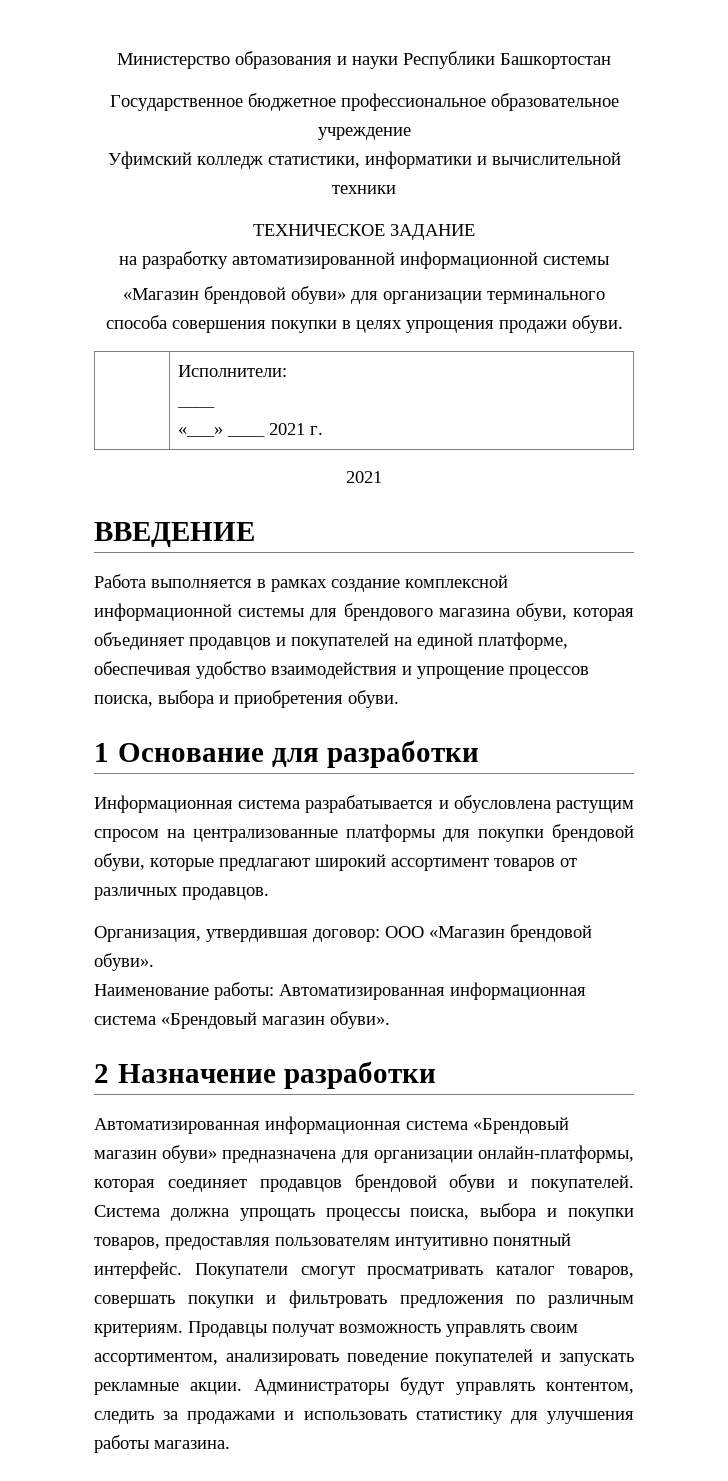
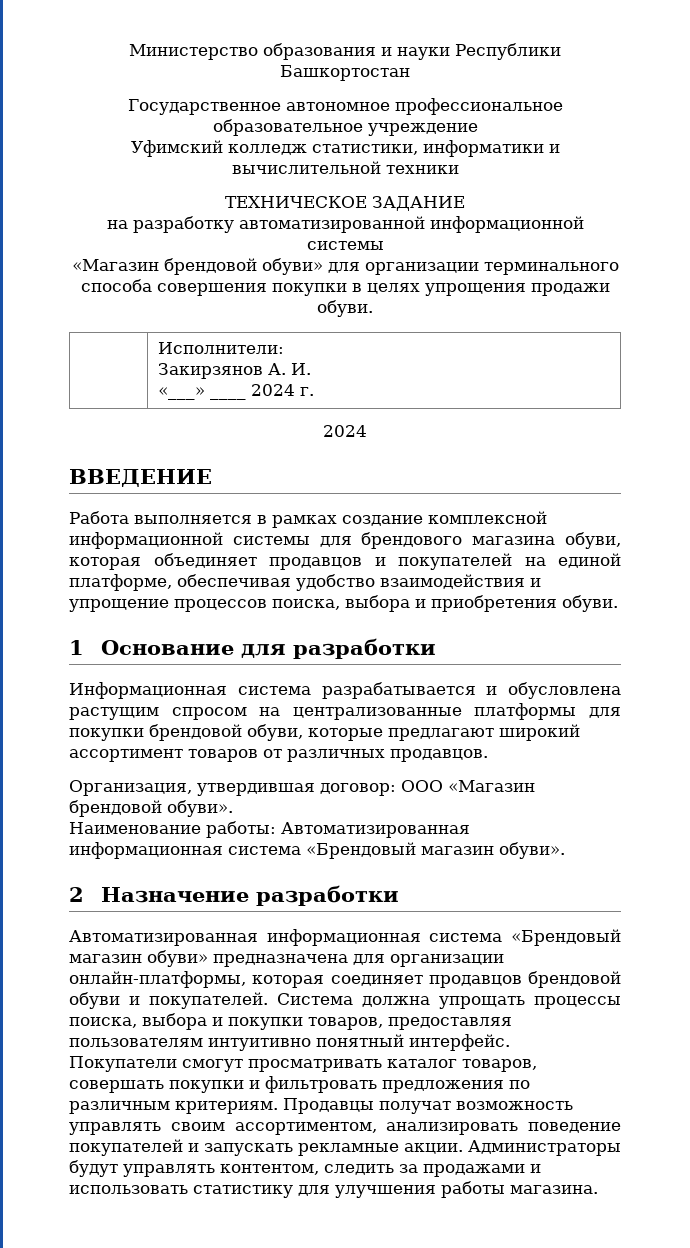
- Государственное бюджетное профессиональное образовательное учреждение
+ Государственное автономное профессиональное образовательное учреждение
  | Исполнители:
- ____
- «___» ____ 2021 г.
- 2021
+ Закирзянов А. И.
+ «___» ____ 2024 г.
+ 2024

